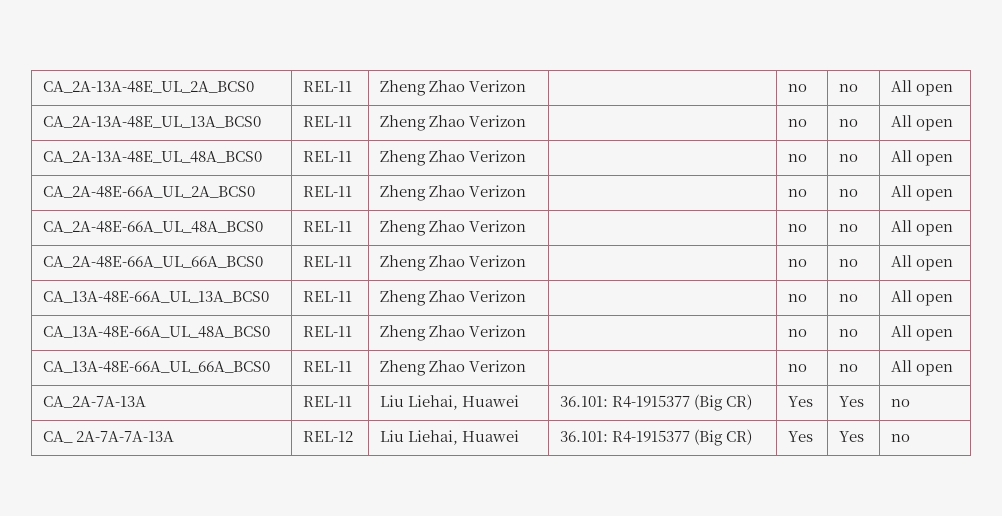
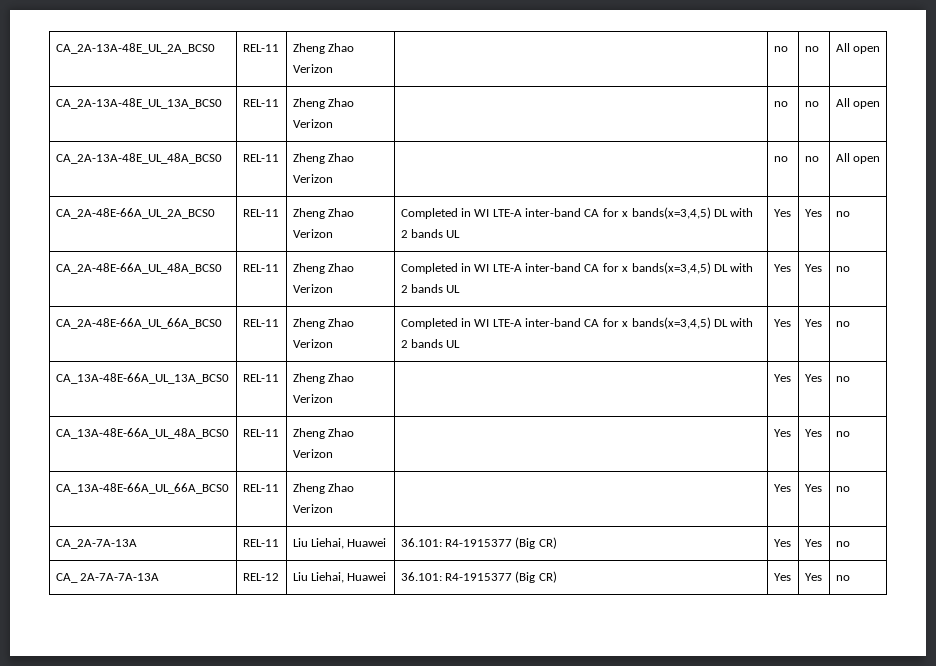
- CA_2A-48E-66A_UL_2A_BCS0 | REL-11 | Zheng Zhao Verizon | | no | no | All open
+ CA_2A-48E-66A_UL_2A_BCS0 | REL-11 | Zheng Zhao Verizon | Completed in WI LTE-A inter-band CA for x bands(x=3,4,5) DL with 2 bands UL | Yes | Yes | no
- CA_2A-48E-66A_UL_48A_BCS0 | REL-11 | Zheng Zhao Verizon | | no | no | All open
+ CA_2A-48E-66A_UL_48A_BCS0 | REL-11 | Zheng Zhao Verizon | Completed in WI LTE-A inter-band CA for x bands(x=3,4,5) DL with 2 bands UL | Yes | Yes | no
- CA_2A-48E-66A_UL_66A_BCS0 | REL-11 | Zheng Zhao Verizon | | no | no | All open
+ CA_2A-48E-66A_UL_66A_BCS0 | REL-11 | Zheng Zhao Verizon | Completed in WI LTE-A inter-band CA for x bands(x=3,4,5) DL with 2 bands UL | Yes | Yes | no
- CA_13A-48E-66A_UL_13A_BCS0 | REL-11 | Zheng Zhao Verizon | | no | no | All open
+ CA_13A-48E-66A_UL_13A_BCS0 | REL-11 | Zheng Zhao Verizon | | Yes | Yes | no
- CA_13A-48E-66A_UL_48A_BCS0 | REL-11 | Zheng Zhao Verizon | | no | no | All open
+ CA_13A-48E-66A_UL_48A_BCS0 | REL-11 | Zheng Zhao Verizon | | Yes | Yes | no
- CA_13A-48E-66A_UL_66A_BCS0 | REL-11 | Zheng Zhao Verizon | | no | no | All open
+ CA_13A-48E-66A_UL_66A_BCS0 | REL-11 | Zheng Zhao Verizon | | Yes | Yes | no

